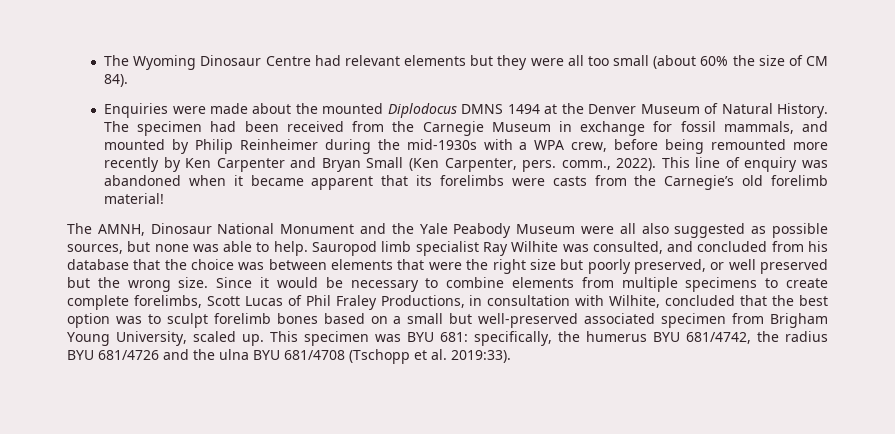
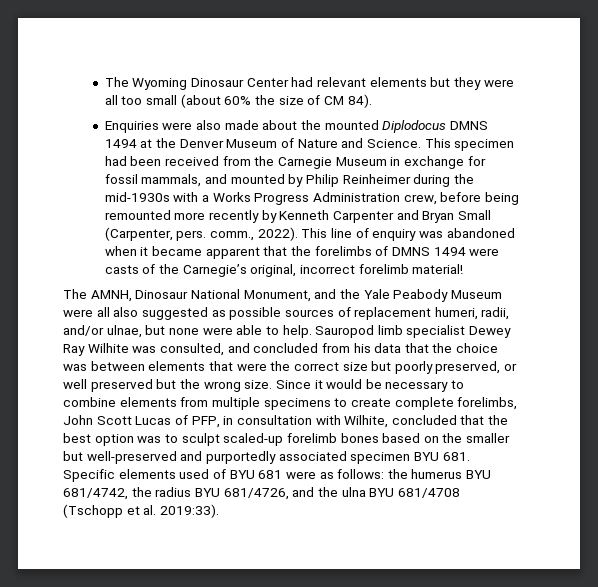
- The Wyoming Dinosaur Centre had relevant elements but they were all too small (about 60% the size of CM 84).
+ The Wyoming Dinosaur Center had relevant elements but they were all too small (about 60% the size of CM 84).
- Enquiries were made about the mounted Diplodocus DMNS 1494 at the Denver Museum of Natural History. The specimen had been received from the Carnegie Museum in exchange for fossil mammals, and mounted by Philip Reinheimer during the mid-1930s with a WPA crew, before being remounted more recently by Ken Carpenter and Bryan Small (Ken Carpenter, pers. comm., 2022).
+ Enquiries were also made about the mounted Diplodocus DMNS 1494 at the Denver Museum of Nature and Science. This specimen had been received from the Carnegie Museum in exchange for fossil mammals, and mounted by Philip Reinheimer during the mid-1930s with a Works Progress Administration crew, before being remounted more recently by Kenneth Carpenter and Bryan Small (Carpenter, pers. comm., 2022).
- This line of enquiry was abandoned when it became apparent that its forelimbs were casts from the Carnegie’s old forelimb material!
+ This line of enquiry was abandoned when it became apparent that the forelimbs of DMNS 1494 were casts of the Carnegie’s original, incorrect forelimb material!
- The AMNH, Dinosaur National Monument and the Yale Peabody Museum were all also suggested as possible sources, but none was able to help.
+ The AMNH, Dinosaur National Monument, and the Yale Peabody Museum were all also suggested as possible sources of replacement humeri, radii, and/or ulnae, but none were able to help.
- Sauropod limb specialist Ray Wilhite was consulted, and concluded from his database that the choice was between elements that were the right size but poorly preserved, or well preserved but the wrong size.
+ Sauropod limb specialist Dewey Ray Wilhite was consulted, and concluded from his data that the choice was between elements that were the correct size but poorly preserved, or well preserved but the wrong size.
- Since it would be necessary to combine elements from multiple specimens to create complete forelimbs, Scott Lucas of Phil Fraley Productions, in consultation with Wilhite, concluded that the best option was to sculpt forelimb bones based on a small but well-preserved associated specimen from Brigham Young University, scaled up. This specimen was BYU 681: specifically, the humerus BYU 681/4742, the radius BYU 681/4726 and the ulna BYU 681/4708 (Tschopp et al. 2019:33).
+ Since it would be necessary to combine elements from multiple specimens to create complete forelimbs, John Scott Lucas of PFP, in consultation with Wilhite, concluded that the best option was to sculpt scaled-up forelimb bones based on the smaller but well-preserved and purportedly associated specimen BYU 681. Specific elements used of BYU 681 were as follows: the humerus BYU 681/4742, the radius BYU 681/4726, and the ulna BYU 681/4708 (Tschopp et al. 2019:33).

